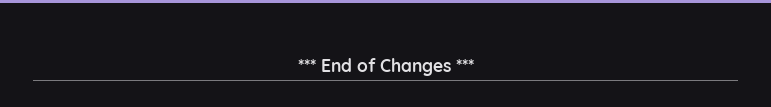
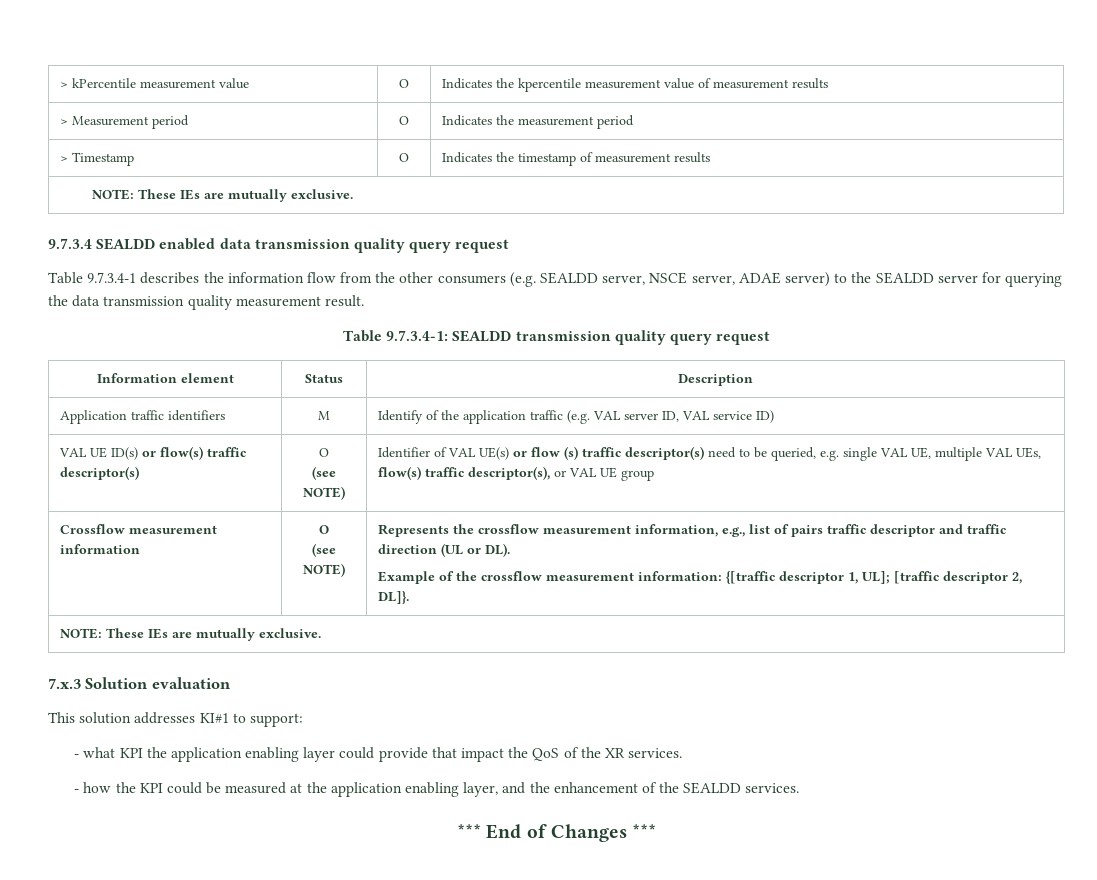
+ > kPercentile measurement value | O | Indicates the kpercentile measurement value of measurement results
+ > Measurement period | O | Indicates the measurement period
+ > Timestamp | O | Indicates the timestamp of measurement results
+ NOTE: These IEs are mutually exclusive.
+ 9.7.3.4 SEALDD enabled data transmission quality query request
+ Table 9.7.3.4-1 describes the information flow from the other consumers (e.g. SEALDD server, NSCE server, ADAE server) to the SEALDD server for querying the data transmission quality measurement result.
+ Table 9.7.3.4-1: SEALDD transmission quality query request
+ Information element | Status | Description
+ Application traffic identifiers | M | Identify of the application traffic (e.g. VAL server ID, VAL service ID)
+ VAL UE ID(s) or flow(s) traffic descriptor(s) | O
+ (see NOTE) | Identifier of VAL UE(s) or flow (s) traffic descriptor(s) need to be queried, e.g. single VAL UE, multiple VAL UEs, flow(s) traffic descriptor(s), or VAL UE group
+ Crossflow measurement information | O
+ (see NOTE) | Represents the crossflow measurement information, e.g., list of pairs traffic descriptor and traffic direction (UL or DL).
+ Example of the crossflow measurement information: {[traffic descriptor 1, UL]; [traffic descriptor 2, DL]}.
+ NOTE: These IEs are mutually exclusive.
+ 7.x.3 Solution evaluation
+ This solution addresses KI#1 to support:
+ - what KPI the application enabling layer could provide that impact the QoS of the XR services.
+ - how the KPI could be measured at the application enabling layer, and the enhancement of the SEALDD services.

